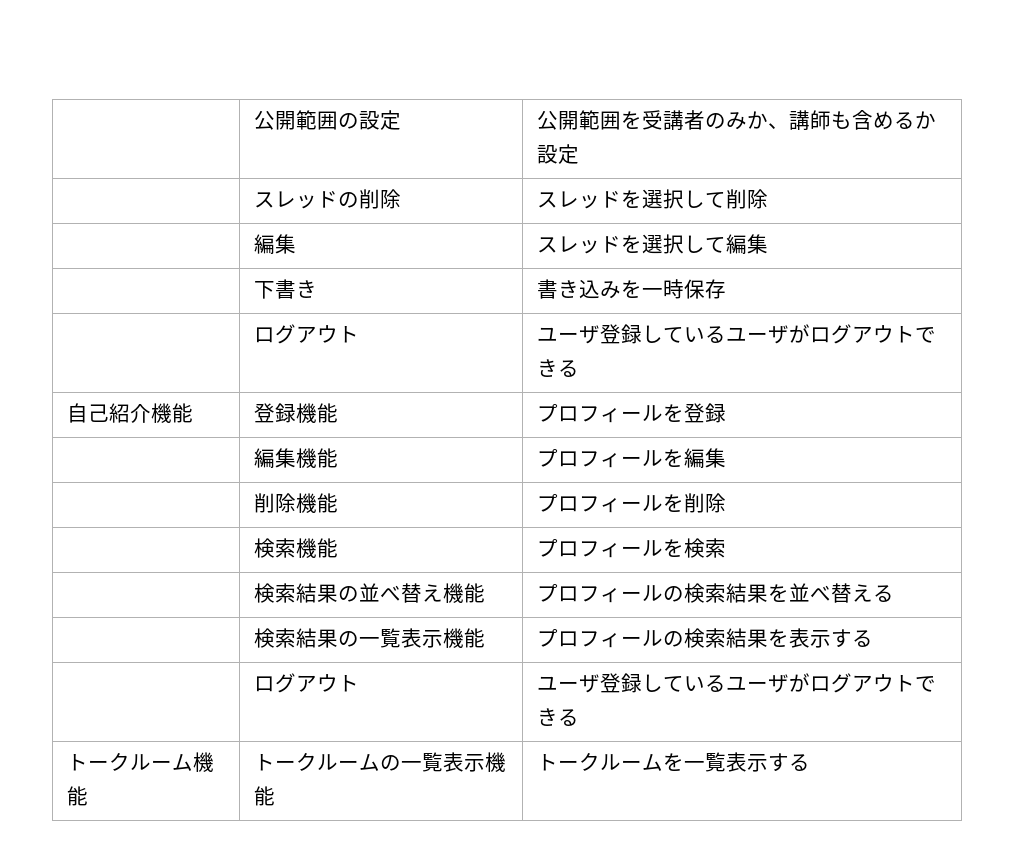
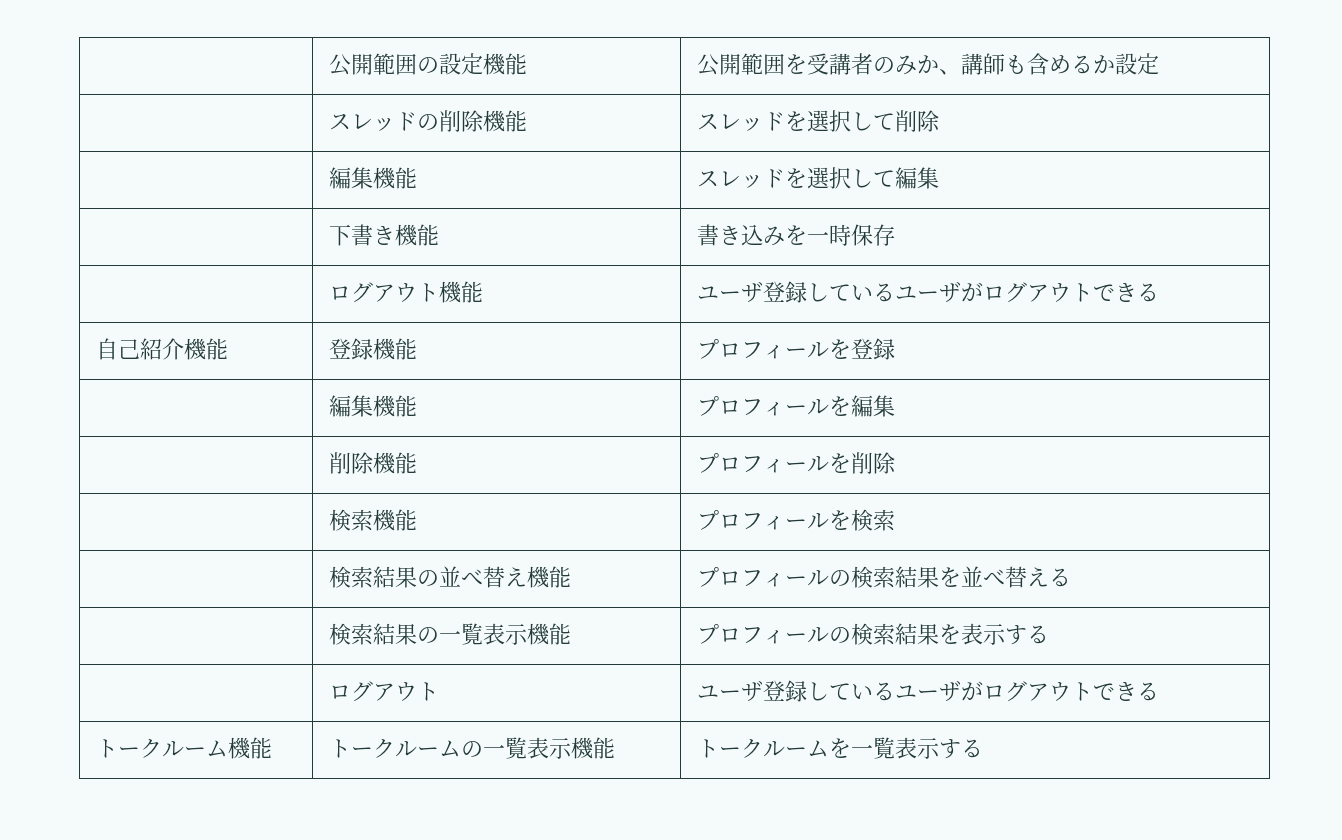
- | 公開範囲の設定 | 公開範囲を受講者のみか、講師も含めるか設定
+ | 公開範囲の設定機能 | 公開範囲を受講者のみか、講師も含めるか設定
- | スレッドの削除 | スレッドを選択して削除
+ | スレッドの削除機能 | スレッドを選択して削除
- | 編集 | スレッドを選択して編集
+ | 編集機能 | スレッドを選択して編集
- | 下書き | 書き込みを一時保存
- | ログアウト | ユーザ登録しているユーザがログアウトできる
+ | 下書き機能 | 書き込みを一時保存
+ | ログアウト機能 | ユーザ登録しているユーザがログアウトできる

